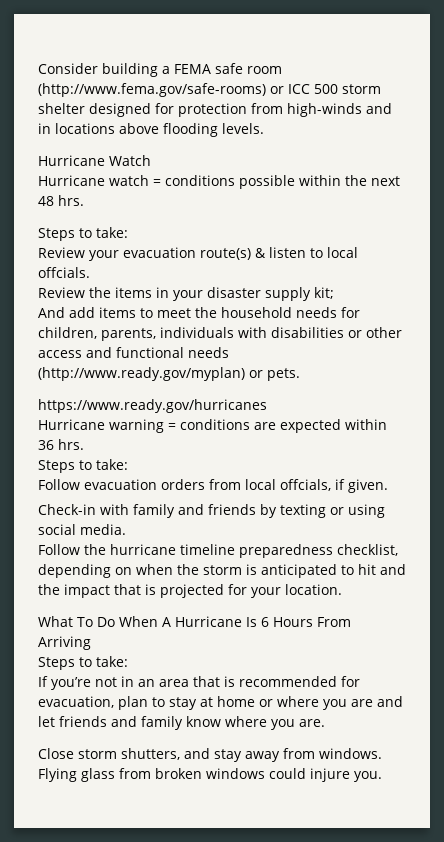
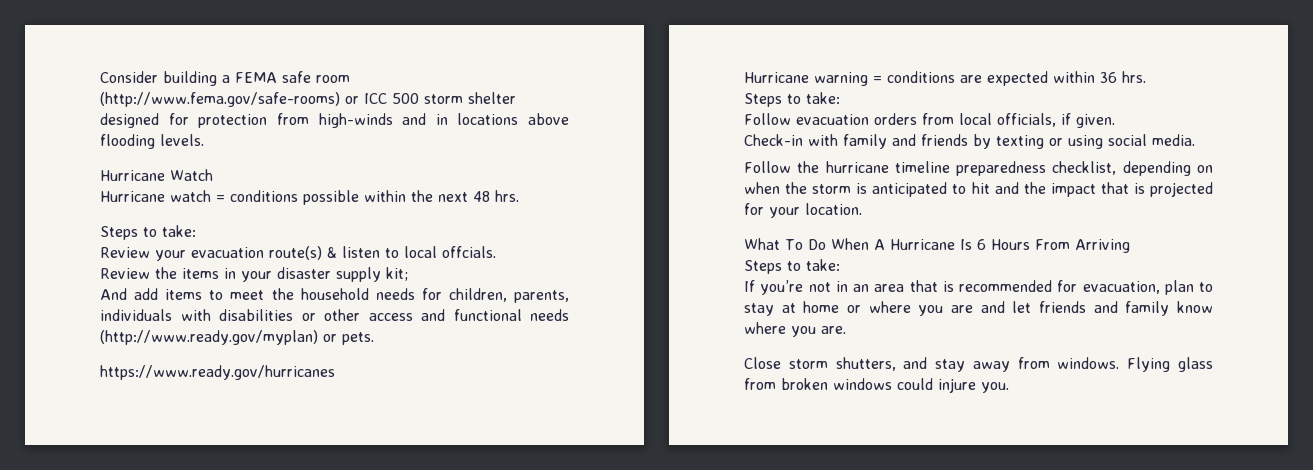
- Follow evacuation orders from local offcials, if given.
+ Follow evacuation orders from local officials, if given.

